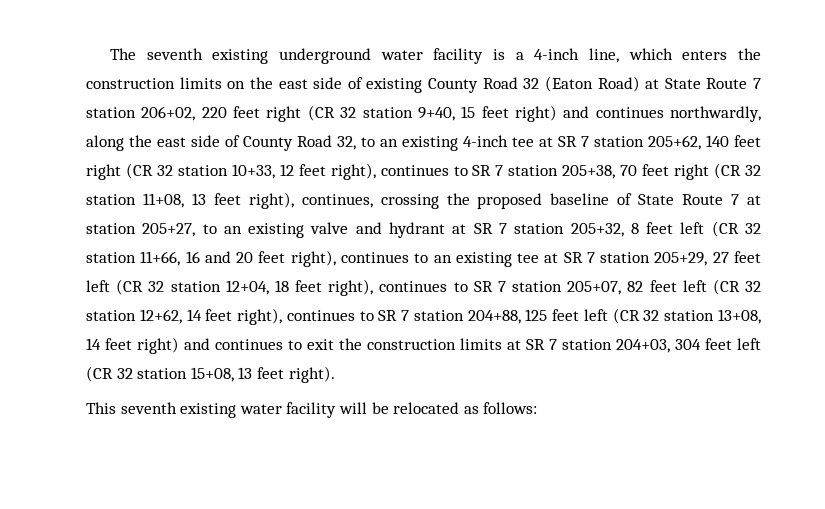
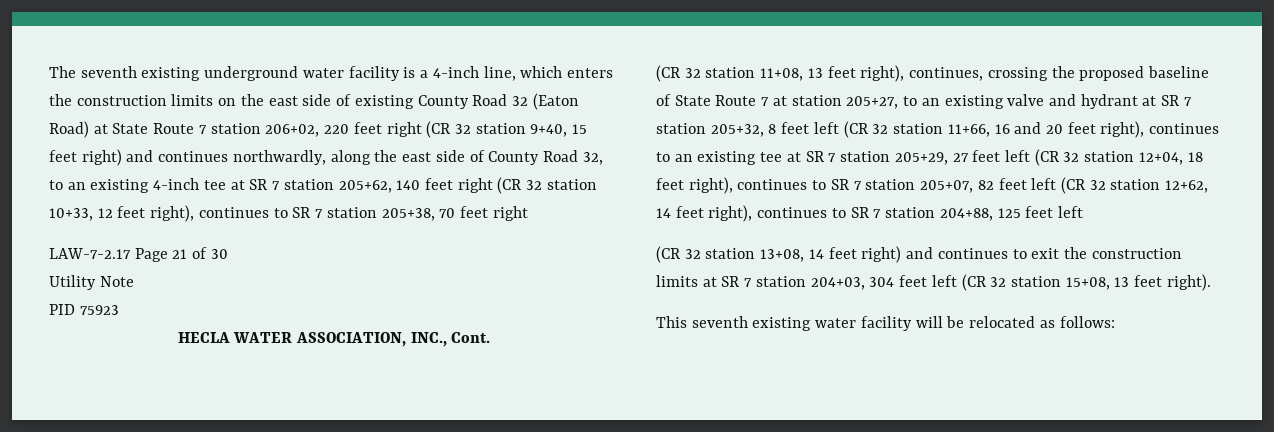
- The seventh existing underground water facility is a 4-inch line, which enters the construction limits on the east side of existing County Road 32 (Eaton Road) at State Route 7 station 206+02, 220 feet right (CR 32 station 9+40, 15 feet right) and continues northwardly, along the east side of County Road 32, to an existing 4-inch tee at SR 7 station 205+62, 140 feet right (CR 32 station 10+33, 12 feet right), continues to SR 7 station 205+38, 70 feet right (CR 32 station 11+08, 13 feet right), continues, crossing the proposed baseline of State Route 7 at station 205+27, to an existing valve and hydrant at SR 7 station 205+32, 8 feet left (CR 32 station 11+66, 16 and 20 feet right), continues to an existing tee at SR 7 station 205+29, 27 feet left (CR 32 station 12+04, 18 feet right), continues to SR 7 station 205+07, 82 feet left (CR 32 station 12+62, 14 feet right), continues to SR 7 station 204+88, 125 feet left (CR 32 station 13+08, 14 feet right) and continues to exit the construction limits at SR 7 station 204+03, 304 feet left (CR 32 station 15+08, 13 feet right).
+ The seventh existing underground water facility is a 4-inch line, which enters the construction limits on the east side of existing County Road 32 (Eaton Road) at State Route 7 station 206+02, 220 feet right (CR 32 station 9+40, 15 feet right) and continues northwardly, along the east side of County Road 32, to an existing 4-inch tee at SR 7 station 205+62, 140 feet right (CR 32 station 10+33, 12 feet right), continues to SR 7 station 205+38, 70 feet right
+ LAW-7-2.17 Page 21 of 30
+ Utility Note
+ PID 75923
+ HECLA WATER ASSOCIATION, INC., Cont.
+ (CR 32 station 11+08, 13 feet right), continues, crossing the proposed baseline of State Route 7 at station 205+27, to an existing valve and hydrant at SR 7 station 205+32, 8 feet left (CR 32 station 11+66, 16 and 20 feet right), continues to an existing tee at SR 7 station 205+29, 27 feet left (CR 32 station 12+04, 18 feet right), continues to SR 7 station 205+07, 82 feet left (CR 32 station 12+62, 14 feet right), continues to SR 7 station 204+88, 125 feet left
+ (CR 32 station 13+08, 14 feet right) and continues to exit the construction limits at SR 7 station 204+03, 304 feet left (CR 32 station 15+08, 13 feet right).

